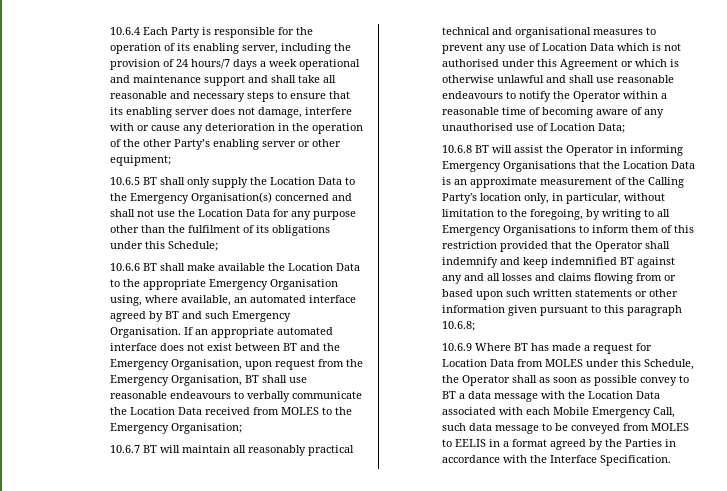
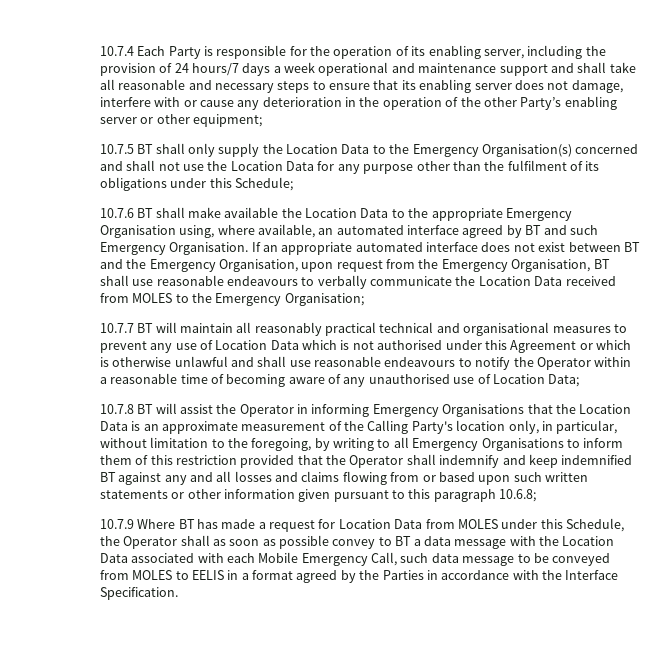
- 10.6.4 Each Party is responsible for the operation of its enabling server, including the provision of 24 hours/7 days a week operational and maintenance support and shall take all reasonable and necessary steps to ensure that its enabling server does not damage, interfere with or cause any deterioration in the operation of the other Party’s enabling server or other equipment;
+ 10.7.4 Each Party is responsible for the operation of its enabling server, including the provision of 24 hours/7 days a week operational and maintenance support and shall take all reasonable and necessary steps to ensure that its enabling server does not damage, interfere with or cause any deterioration in the operation of the other Party’s enabling server or other equipment;
- 10.6.5 BT shall only supply the Location Data to the Emergency Organisation(s) concerned and shall not use the Location Data for any purpose other than the fulfilment of its obligations under this Schedule;
+ 10.7.5 BT shall only supply the Location Data to the Emergency Organisation(s) concerned and shall not use the Location Data for any purpose other than the fulfilment of its obligations under this Schedule;
- 10.6.6 BT shall make available the Location Data to the appropriate Emergency Organisation using, where available, an automated interface agreed by BT and such Emergency Organisation.
+ 10.7.6 BT shall make available the Location Data to the appropriate Emergency Organisation using, where available, an automated interface agreed by BT and such Emergency Organisation.
- 10.6.7 BT will maintain all reasonably practical technical and organisational measures to prevent any use of Location Data which is not authorised under this Agreement or which is otherwise unlawful and shall use reasonable endeavours to notify the Operator within a reasonable time of becoming aware of any unauthorised use of Location Data;
+ 10.7.7 BT will maintain all reasonably practical technical and organisational measures to prevent any use of Location Data which is not authorised under this Agreement or which is otherwise unlawful and shall use reasonable endeavours to notify the Operator within a reasonable time of becoming aware of any unauthorised use of Location Data;
- 10.6.8 BT will assist the Operator in informing Emergency Organisations that the Location Data is an approximate measurement of the Calling Party's location only, in particular, without limitation to the foregoing, by writing to all Emergency Organisations to inform them of this restriction provided that the Operator shall indemnify and keep indemnified BT against any and all losses and claims flowing from or based upon such written statements or other information given pursuant to this paragraph 10.6.8;
+ 10.7.8 BT will assist the Operator in informing Emergency Organisations that the Location Data is an approximate measurement of the Calling Party's location only, in particular, without limitation to the foregoing, by writing to all Emergency Organisations to inform them of this restriction provided that the Operator shall indemnify and keep indemnified BT against any and all losses and claims flowing from or based upon such written statements or other information given pursuant to this paragraph 10.6.8;
- 10.6.9 Where BT has made a request for Location Data from MOLES under this Schedule, the Operator shall as soon as possible convey to BT a data message with the Location Data associated with each Mobile Emergency Call, such data message to be conveyed from MOLES to EELIS in a format agreed by the Parties in accordance with the Interface Specification.
+ 10.7.9 Where BT has made a request for Location Data from MOLES under this Schedule, the Operator shall as soon as possible convey to BT a data message with the Location Data associated with each Mobile Emergency Call, such data message to be conveyed from MOLES to EELIS in a format agreed by the Parties in accordance with the Interface Specification.

